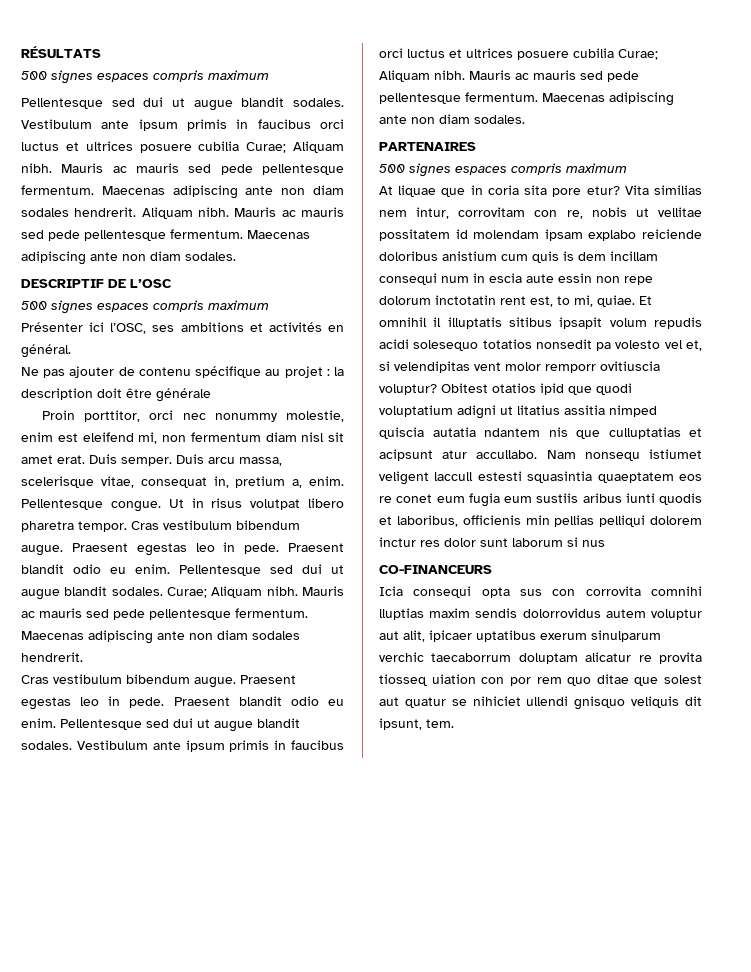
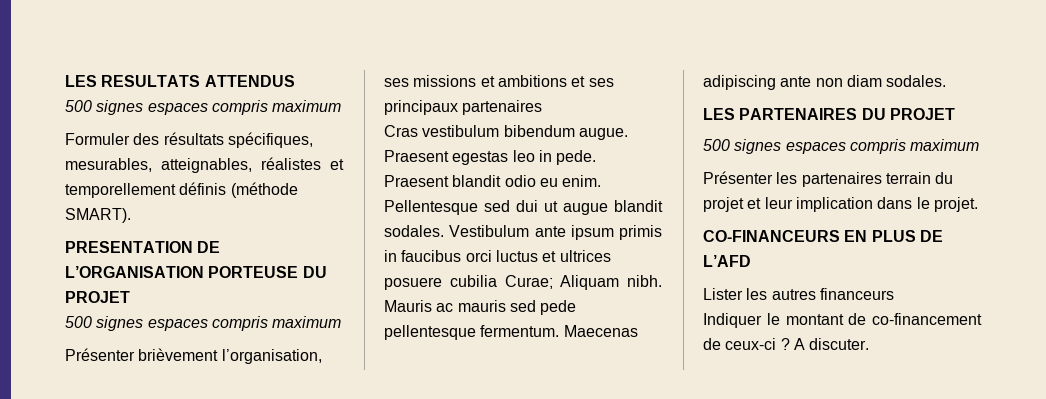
- RÉSULTATS
+ LES RESULTATS ATTENDUS
  500 signes espaces compris maximum
- Pellentesque sed dui ut augue blandit sodales. Vestibulum ante ipsum primis in faucibus orci luctus et ultrices posuere cubilia Curae; Aliquam nibh. Mauris ac mauris sed pede pellentesque fermentum. Maecenas adipiscing ante non diam sodales hendrerit. Aliquam nibh. Mauris ac mauris sed pede pellentesque fermentum. Maecenas adipiscing ante non diam sodales.
- DESCRIPTIF DE L’OSC
+ Formuler des résultats spécifiques, mesurables, atteignables, réalistes et temporellement définis (méthode SMART).
+ PRESENTATION DE L’ORGANISATION PORTEUSE DU PROJET
  500 signes espaces compris maximum
- Présenter ici l’OSC, ses ambitions et activités en général.
- Ne pas ajouter de contenu spécifique au projet : la description doit être générale
- Proin porttitor, orci nec nonummy molestie, enim est eleifend mi, non fermentum diam nisl sit amet erat. Duis semper. Duis arcu massa, scelerisque vitae, consequat in, pretium a, enim. Pellentesque congue. Ut in risus volutpat libero pharetra tempor. Cras vestibulum bibendum augue. Praesent egestas leo in pede. Praesent blandit odio eu enim. Pellentesque sed dui ut augue blandit sodales. Curae; Aliquam nibh. Mauris ac mauris sed pede pellentesque fermentum. Maecenas adipiscing ante non diam sodales hendrerit.
+ Présenter brièvement l’organisation, ses missions et ambitions et ses principaux partenaires
- PARTENAIRES
+ LES PARTENAIRES DU PROJET
  500 signes espaces compris maximum
- At liquae que in coria sita pore etur? Vita similias nem intur, corrovitam con re, nobis ut vellitae possitatem id molendam ipsam explabo reiciende doloribus anistium cum quis is dem incillam consequi num in escia aute essin non repe dolorum inctotatin rent est, to mi, quiae. Et omnihil il illuptatis sitibus ipsapit volum repudis acidi solesequo totatios nonsedit pa volesto vel et, si velendipitas vent molor remporr ovitiuscia voluptur? Obitest otatios ipid que quodi voluptatium adigni ut litatius assitia nimped quiscia autatia ndantem nis que culluptatias et acipsunt atur accullabo. Nam nonsequ istiumet veligent laccull estesti squasintia quaeptatem eos re conet eum fugia eum sustiis aribus iunti quodis et laboribus, officienis min pellias pelliqui dolorem inctur res dolor sunt laborum si nus
- CO-FINANCEURS
- Icia consequi opta sus con corrovita comnihi lluptias maxim sendis dolorrovidus autem voluptur aut alit, ipicaer uptatibus exerum sinulparum verchic taecaborrum doluptam alicatur re provita tiosseq uiation con por rem quo ditae que solest aut quatur se nihiciet ullendi gnisquo veliquis dit ipsunt, tem.
+ Présenter les partenaires terrain du projet et leur implication dans le projet.
+ CO-FINANCEURS EN PLUS DE L’AFD
+ Lister les autres financeurs
+ Indiquer le montant de co-financement de ceux-ci ? A discuter.

